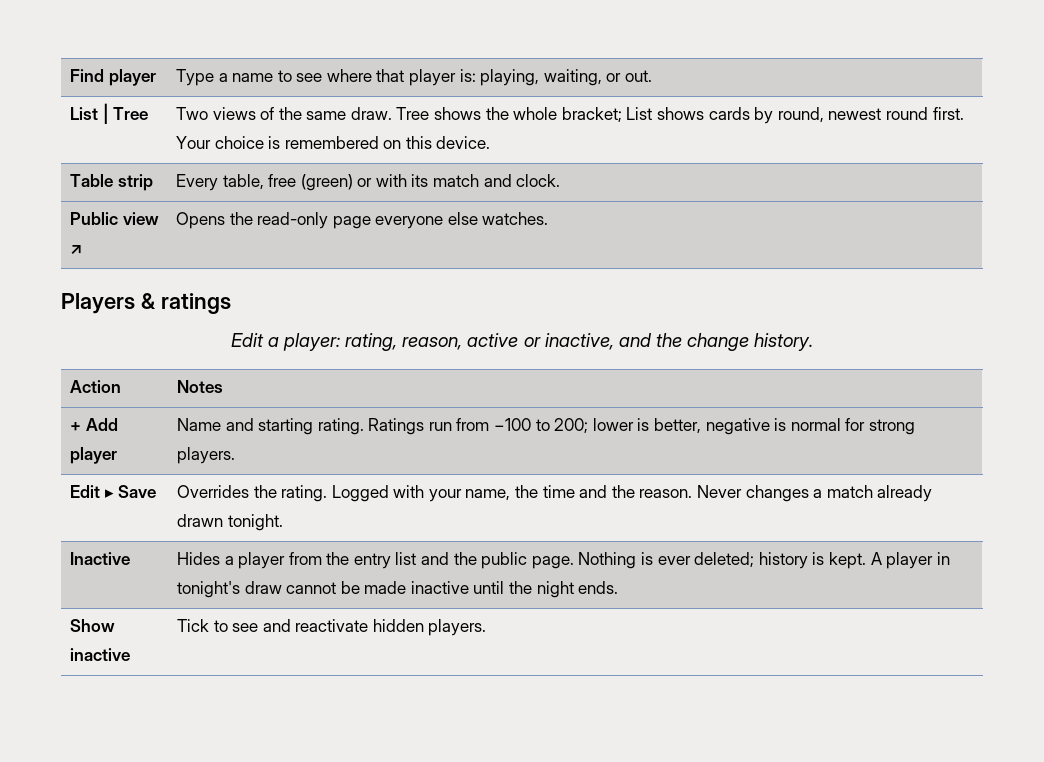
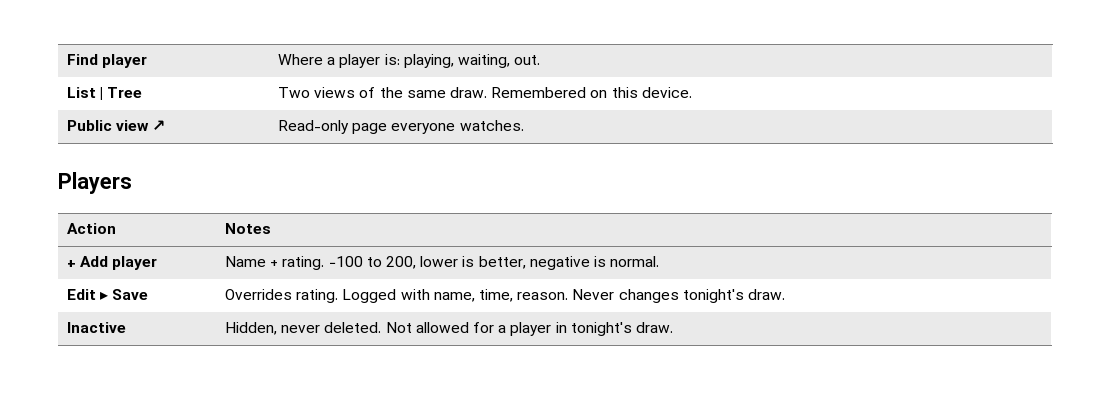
- Find player | Type a name to see where that player is: playing, waiting, or out.
+ Find player | Where a player is: playing, waiting, out.
- List | Tree | Two views of the same draw. Tree shows the whole bracket; List shows cards by round, newest round first. Your choice is remembered on this device.
- Table strip | Every table, free (green) or with its match and clock.
+ List | Tree | Two views of the same draw. Remembered on this device.
- Public view ↗ | Opens the read-only page everyone else watches.
+ Public view ↗ | Read-only page everyone watches.
- Players & ratings
- Edit a player: rating, reason, active or inactive, and the change history.
+ Players
- + Add player | Name and starting rating. Ratings run from −100 to 200; lower is better, negative is normal for strong players.
+ + Add player | Name + rating. −100 to 200, lower is better, negative is normal.
- Edit ▸ Save | Overrides the rating. Logged with your name, the time and the reason. Never changes a match already drawn tonight.
- Inactive | Hides a player from the entry list and the public page. Nothing is ever deleted; history is kept. A player in tonight's draw cannot be made inactive until the night ends.
- Show inactive | Tick to see and reactivate hidden players.
+ Edit ▸ Save | Overrides rating. Logged with name, time, reason. Never changes tonight's draw.
+ Inactive | Hidden, never deleted. Not allowed for a player in tonight's draw.

